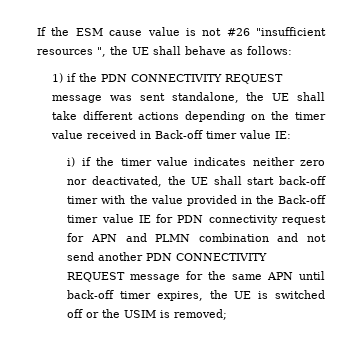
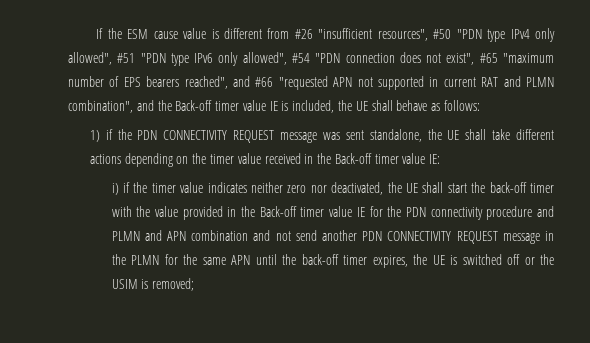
- If the ESM cause value is not #26 "insufficient resources ", the UE shall behave as follows:
+ If the ESM cause value is different from #26 "insufficient resources", #50 "PDN type IPv4 only allowed", #51 "PDN type IPv6 only allowed", #54 "PDN connection does not exist", #65 "maximum number of EPS bearers reached", and #66 "requested APN not supported in current RAT and PLMN combination", and the Back-off timer value IE is included, the UE shall behave as follows:
- 1) if the PDN CONNECTIVITY REQUEST message was sent standalone, the UE shall take different actions depending on the timer value received in Back-off timer value IE:
+ 1) if the PDN CONNECTIVITY REQUEST message was sent standalone, the UE shall take different actions depending on the timer value received in the Back-off timer value IE:
- i) if the timer value indicates neither zero nor deactivated, the UE shall start back-off timer with the value provided in the Back-off timer value IE for PDN connectivity request for APN and PLMN combination and not send another PDN CONNECTIVITY REQUEST message for the same APN until back-off timer expires, the UE is switched off or the USIM is removed;
+ i) if the timer value indicates neither zero nor deactivated, the UE shall start the back-off timer with the value provided in the Back-off timer value IE for the PDN connectivity procedure and PLMN and APN combination and not send another PDN CONNECTIVITY REQUEST message in the PLMN for the same APN until the back-off timer expires, the UE is switched off or the USIM is removed;

